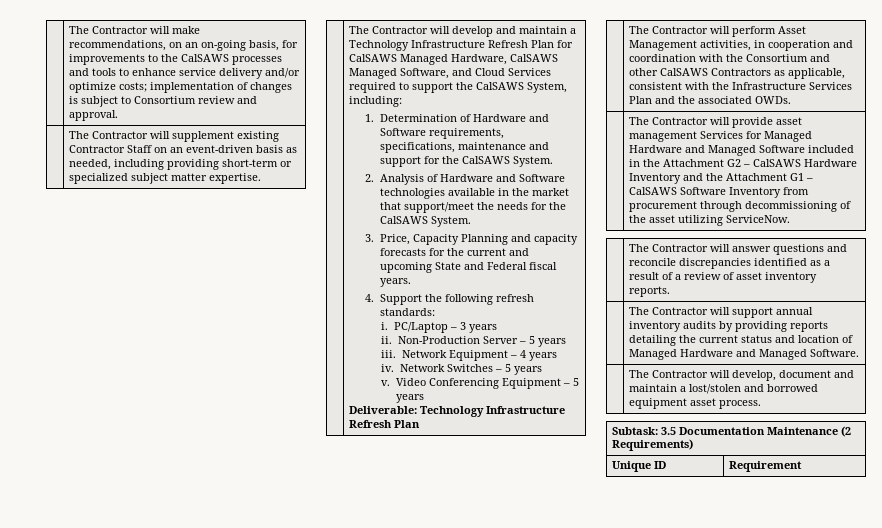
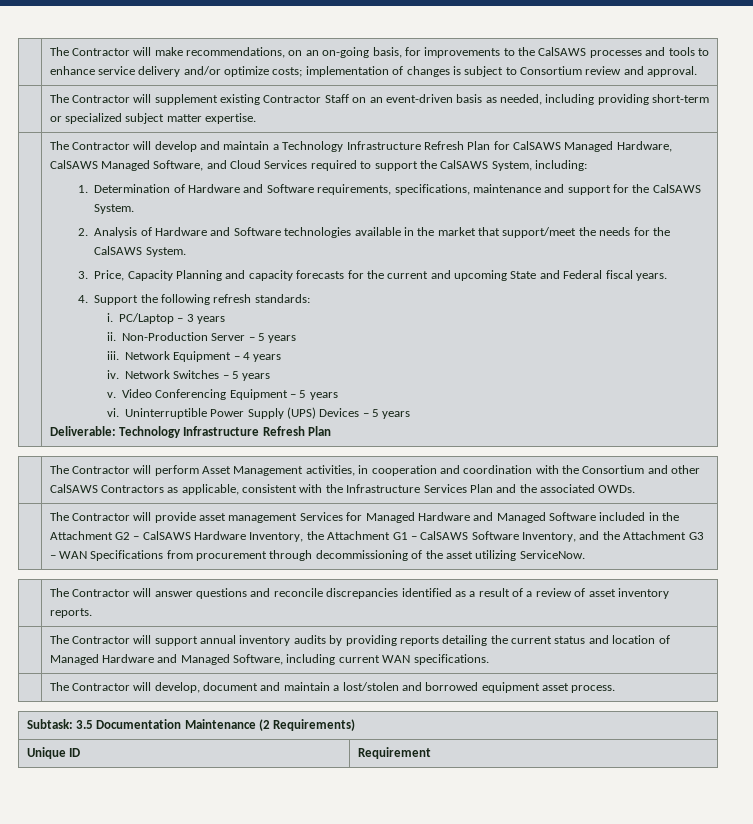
+ vi. Uninterruptible Power Supply (UPS) Devices – 5 years
- The Contractor will provide asset management Services for Managed Hardware and Managed Software included in the Attachment G2 – CalSAWS Hardware Inventory and the Attachment G1 – CalSAWS Software Inventory from procurement through decommissioning of the asset utilizing ServiceNow.
+ The Contractor will provide asset management Services for Managed Hardware and Managed Software included in the Attachment G2 – CalSAWS Hardware Inventory, the Attachment G1 – CalSAWS Software Inventory, and the Attachment G3 – WAN Specifications from procurement through decommissioning of the asset utilizing ServiceNow.
- | The Contractor will support annual inventory audits by providing reports detailing the current status and location of Managed Hardware and Managed Software.
+ | The Contractor will support annual inventory audits by providing reports detailing the current status and location of Managed Hardware and Managed Software, including current WAN specifications.

